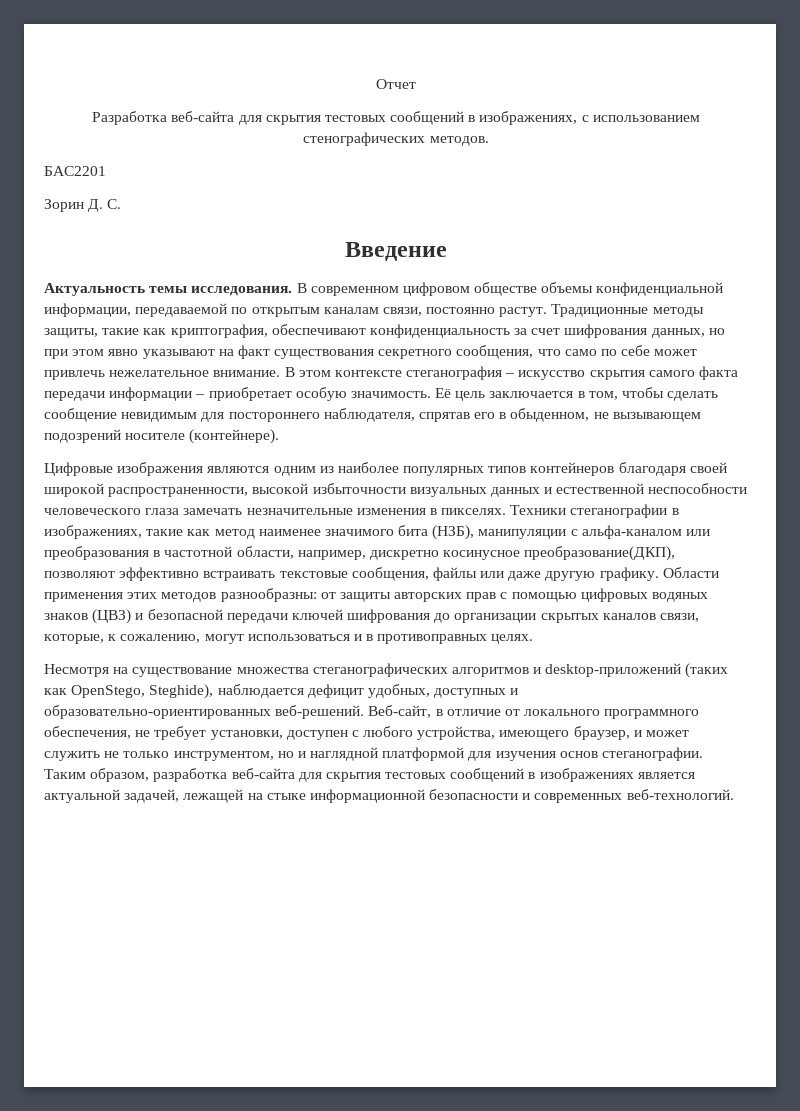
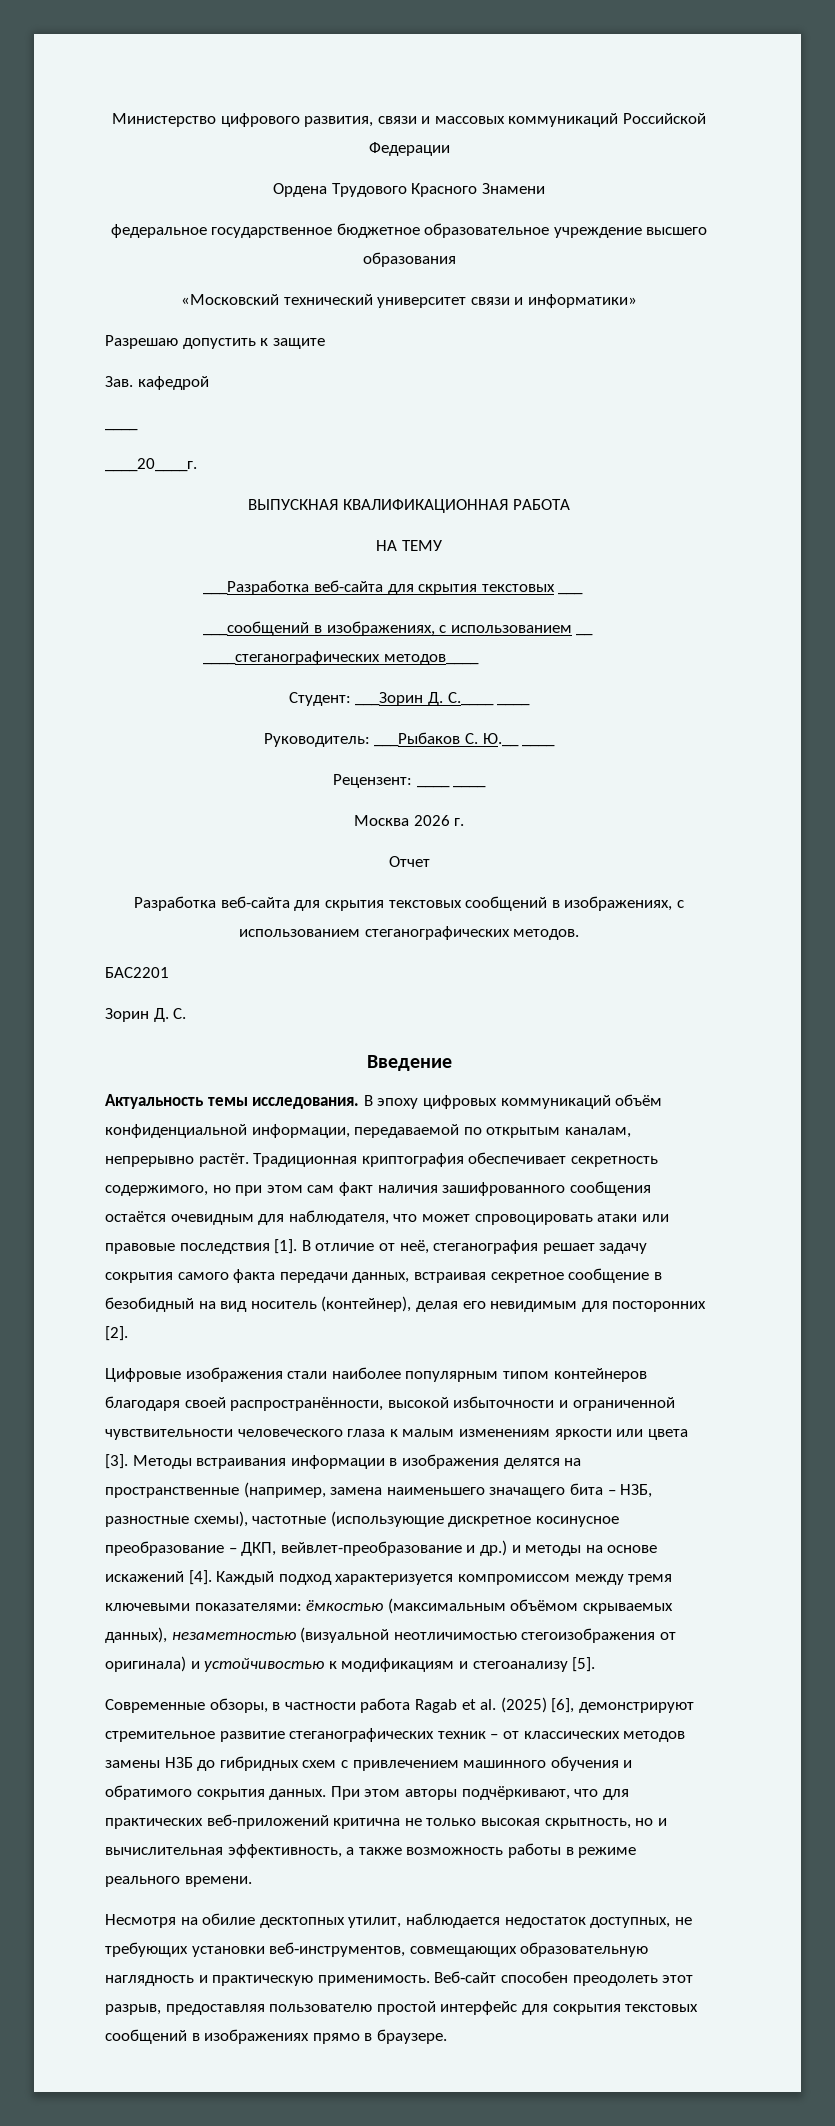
+ Министерство цифрового развития, связи и массовых коммуникаций Российской Федерации
+ Ордена Трудового Красного Знамени
+ федеральное государственное бюджетное образовательное учреждение высшего образования
+ «Московский технический университет связи и информатики»
+ Разрешаю допустить к защите
+ Зав. кафедрой
+ ____
+ ____20____г.
+ ВЫПУСКНАЯ КВАЛИФИКАЦИОННАЯ РАБОТА
+ НА ТЕМУ
+ ___Разработка веб-сайта для скрытия текстовых ___
+ ___сообщений в изображениях, с использованием __ ____стеганографических методов____
+ Студент: ___Зорин Д. С.____ ____
+ Руководитель: ___Рыбаков С. Ю.__ ____
+ Рецензент: ____ ____
+ Москва 2026 г.
- Разработка веб-сайта для скрытия тестовых сообщений в изображениях, с использованием стенографических методов.
+ Разработка веб-сайта для скрытия текстовых сообщений в изображениях, с использованием стеганографических методов.
- В современном цифровом обществе объемы конфиденциальной информации, передаваемой по открытым каналам связи, постоянно растут. Традиционные методы защиты, такие как криптография, обеспечивают конфиденциальность за счет шифрования данных, но при этом явно указывают на факт существования секретного сообщения, что само по себе может привлечь нежелательное внимание. В этом контексте стеганография – искусство скрытия самого факта передачи информации – приобретает особую значимость. Её цель заключается в том, чтобы сделать сообщение невидимым для постороннего наблюдателя, спрятав его в обыденном, не вызывающем подозрений носителе (контейнере).
- Цифровые изображения являются одним из наиболее популярных типов контейнеров благодаря своей широкой распространенности, высокой избыточности визуальных данных и естественной неспособности человеческого глаза замечать незначительные изменения в пикселях. Техники стеганографии в изображениях, такие как метод наименее значимого бита (НЗБ), манипуляции с альфа-каналом или преобразования в частотной области, например, дискретно косинусное преобразование(ДКП), позволяют эффективно встраивать текстовые сообщения, файлы или даже другую графику. Области применения этих методов разнообразны: от защиты авторских прав с помощью цифровых водяных знаков (ЦВЗ) и безопасной передачи ключей шифрования до организации скрытых каналов связи, которые, к сожалению, могут использоваться и в противоправных целях.
- Несмотря на существование множества стеганографических алгоритмов и desktop-приложений (таких как OpenStego, Steghide), наблюдается дефицит удобных, доступных и образовательно-ориентированных веб-решений. Веб-сайт, в отличие от локального программного обеспечения, не требует установки, доступен с любого устройства, имеющего браузер, и может служить не только инструментом, но и наглядной платформой для изучения основ стеганографии. Таким образом, разработка веб-сайта для скрытия тестовых сообщений в изображениях является актуальной задачей, лежащей на стыке информационной безопасности и современных веб-технологий.
+ В эпоху цифровых коммуникаций объём конфиденциальной информации, передаваемой по открытым каналам, непрерывно растёт. Традиционная криптография обеспечивает секретность содержимого, но при этом сам факт наличия зашифрованного сообщения остаётся очевидным для наблюдателя, что может спровоцировать атаки или правовые последствия [1]. В отличие от неё, стеганография решает задачу сокрытия самого факта передачи данных, встраивая секретное сообщение в безобидный на вид носитель (контейнер), делая его невидимым для посторонних [2].
+ Цифровые изображения стали наиболее популярным типом контейнеров благодаря своей распространённости, высокой избыточности и ограниченной чувствительности человеческого глаза к малым изменениям яркости или цвета [3]. Методы встраивания информации в изображения делятся на пространственные (например, замена наименьшего значащего бита – НЗБ, разностные схемы), частотные (использующие дискретное косинусное преобразование – ДКП, вейвлет-преобразование и др.) и методы на основе искажений [4]. Каждый подход характеризуется компромиссом между тремя ключевыми показателями: ёмкостью (максимальным объёмом скрываемых данных), незаметностью (визуальной неотличимостью стегоизображения от оригинала) и устойчивостью к модификациям и стегоанализу [5].
+ Современные обзоры, в частности работа Ragab et al. (2025) [6], демонстрируют стремительное развитие стеганографических техник – от классических методов замены НЗБ до гибридных схем с привлечением машинного обучения и обратимого сокрытия данных. При этом авторы подчёркивают, что для практических веб‑приложений критична не только высокая скрытность, но и вычислительная эффективность, а также возможность работы в режиме реального времени.
+ Несмотря на обилие десктопных утилит, наблюдается недостаток доступных, не требующих установки веб‑инструментов, совмещающих образовательную наглядность и практическую применимость. Веб‑сайт способен преодолеть этот разрыв, предоставляя пользователю простой интерфейс для сокрытия текстовых сообщений в изображениях прямо в браузере.

